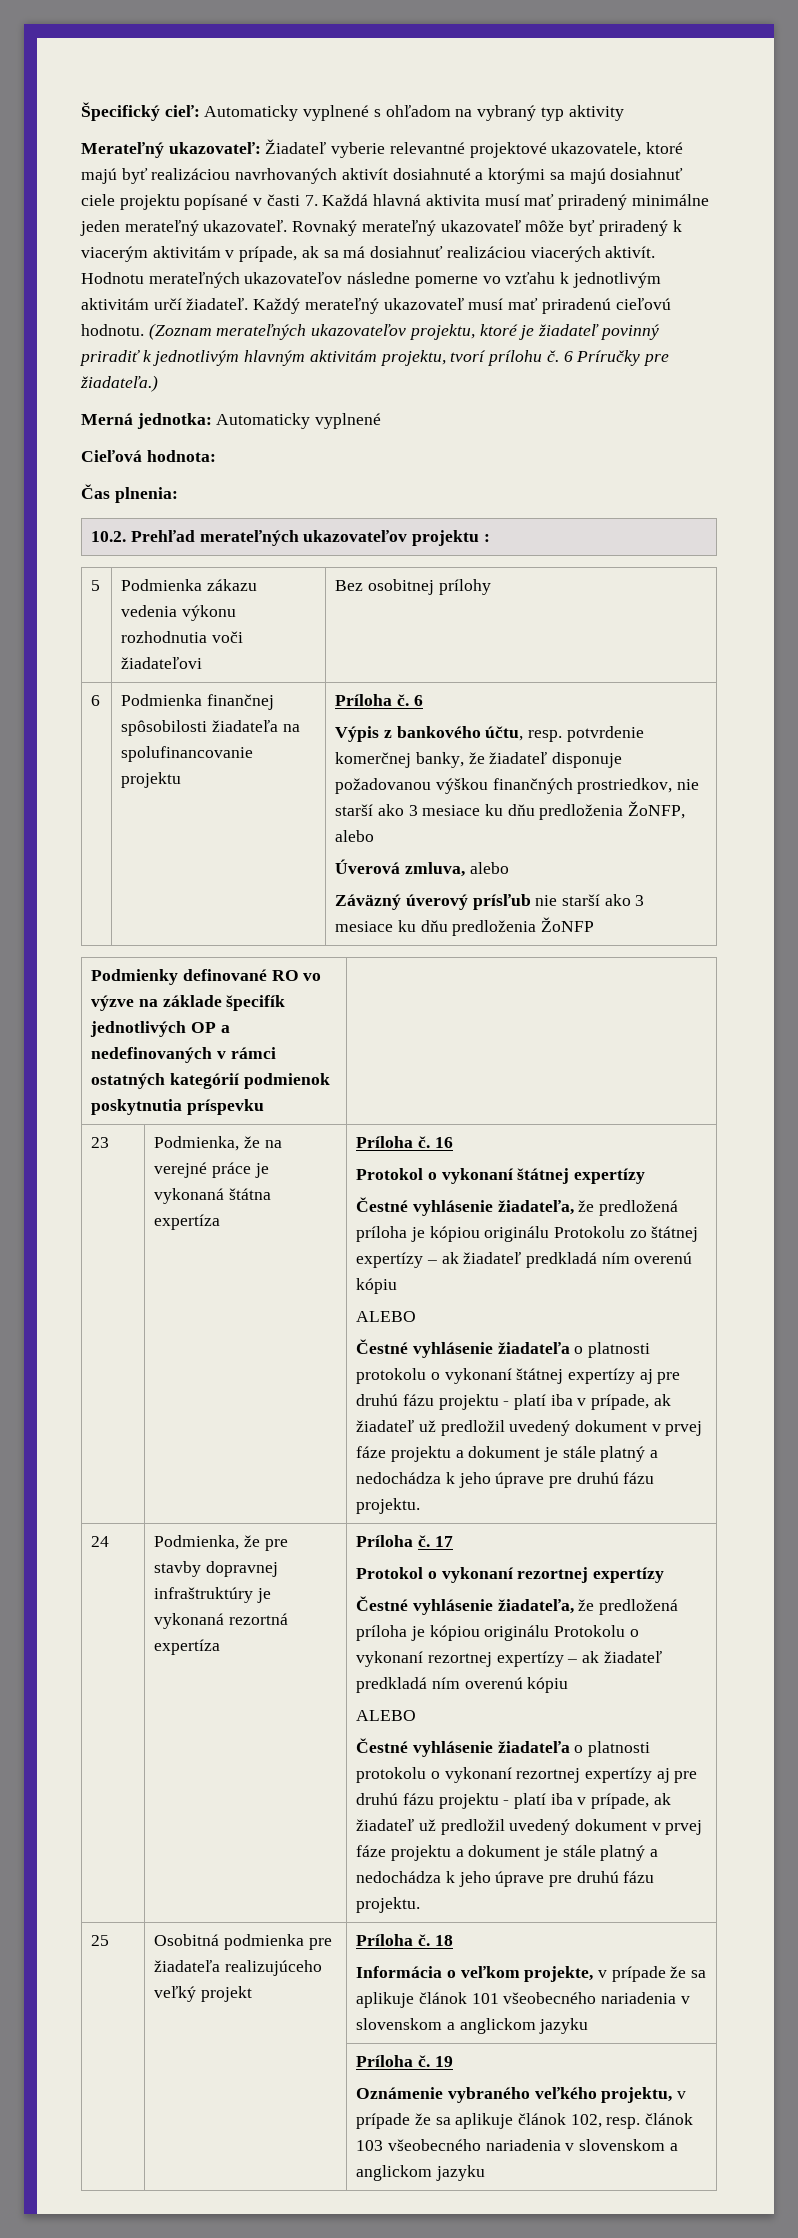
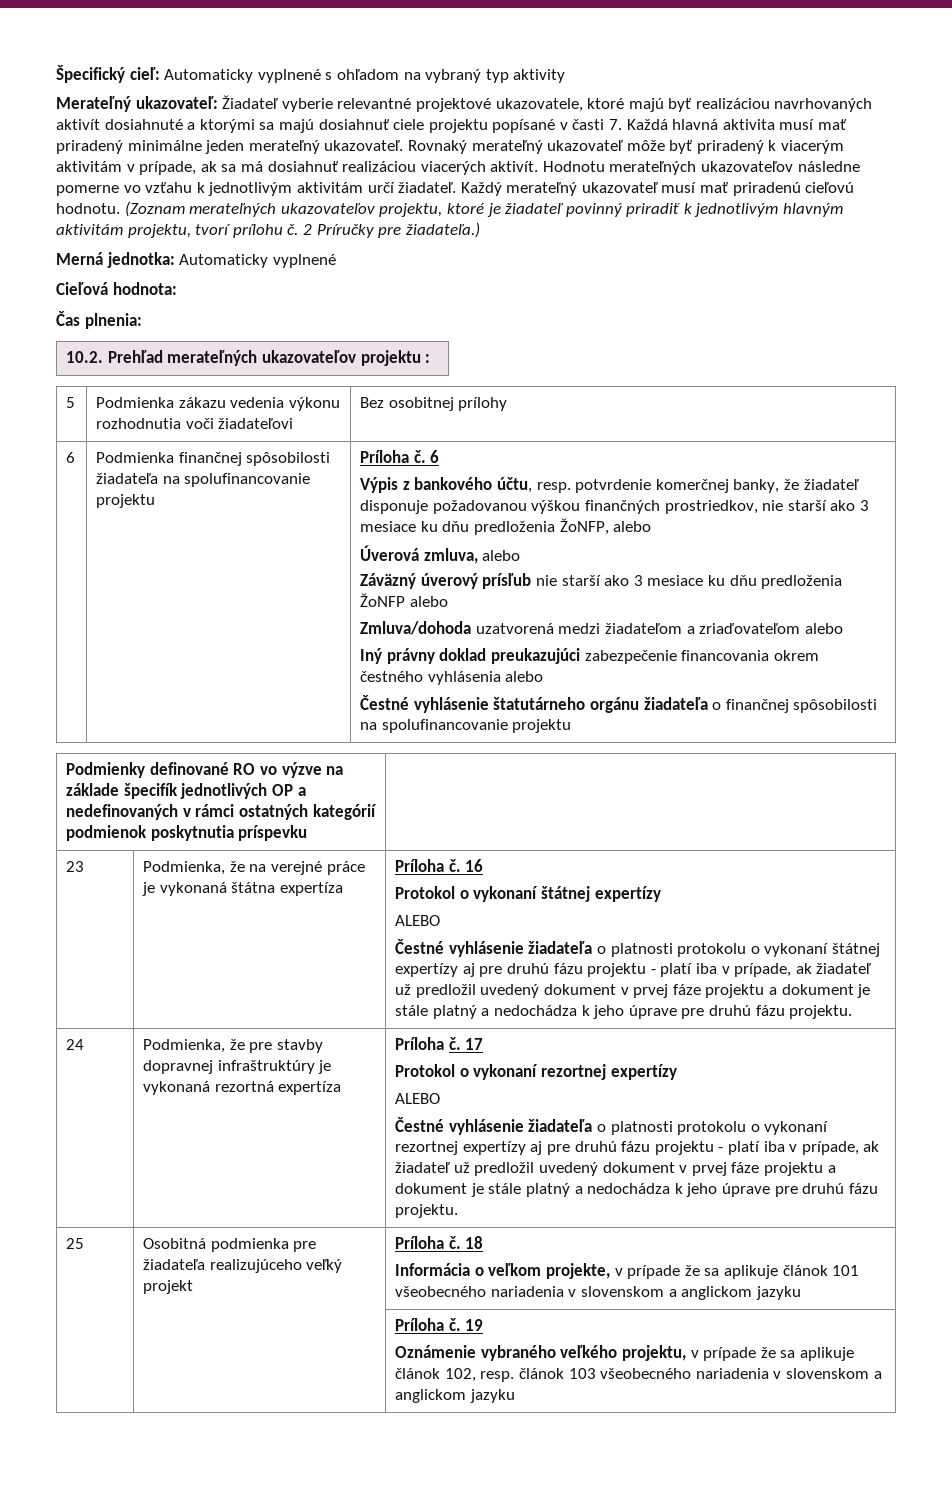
- 6 Príručky pre žiadateľa.)
+ 2 Príručky pre žiadateľa.)
- Záväzný úverový prísľub nie starší ako 3 mesiace ku dňu predloženia ŽoNFP
+ Záväzný úverový prísľub nie starší ako 3 mesiace ku dňu predloženia ŽoNFP alebo
+ Zmluva/dohoda uzatvorená medzi žiadateľom a zriaďovateľom alebo
+ Iný právny doklad preukazujúci zabezpečenie financovania okrem čestného vyhlásenia alebo
+ Čestné vyhlásenie štatutárneho orgánu žiadateľa o finančnej spôsobilosti na spolufinancovanie projektu
- Čestné vyhlásenie žiadateľa, že predložená príloha je kópiou originálu Protokolu zo štátnej expertízy – ak žiadateľ predkladá ním overenú kópiu
- Čestné vyhlásenie žiadateľa, že predložená príloha je kópiou originálu Protokolu o vykonaní rezortnej expertízy – ak žiadateľ predkladá ním overenú kópiu

